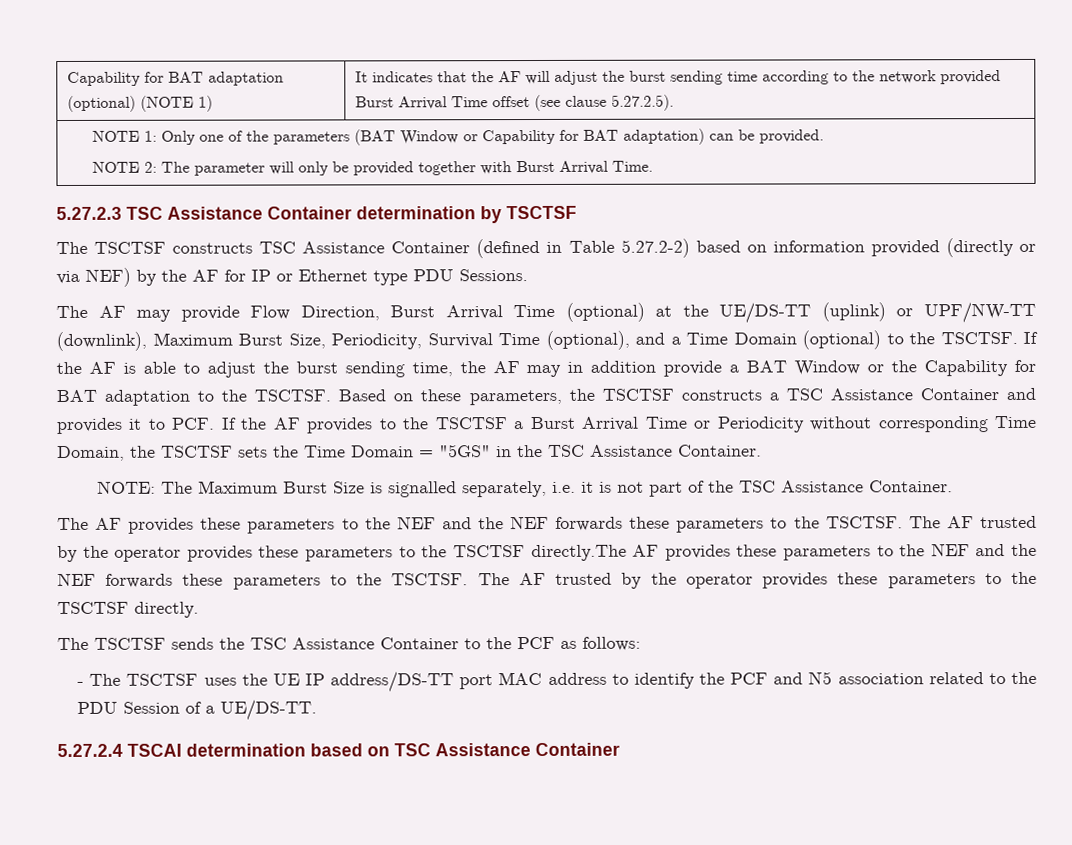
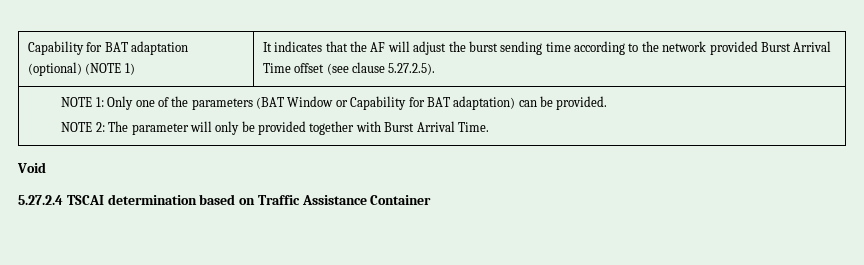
- 5.27.2.3 TSC Assistance Container determination by TSCTSF
- The TSCTSF constructs TSC Assistance Container (defined in Table 5.27.2-2) based on information provided (directly or via NEF) by the AF for IP or Ethernet type PDU Sessions.
- The AF may provide Flow Direction, Burst Arrival Time (optional) at the UE/DS-TT (uplink) or UPF/NW-TT (downlink), Maximum Burst Size, Periodicity, Survival Time (optional), and a Time Domain (optional) to the TSCTSF. If the AF is able to adjust the burst sending time, the AF may in addition provide a BAT Window or the Capability for BAT adaptation to the TSCTSF. Based on these parameters, the TSCTSF constructs a TSC Assistance Container and provides it to PCF. If the AF provides to the TSCTSF a Burst Arrival Time or Periodicity without corresponding Time Domain, the TSCTSF sets the Time Domain = "5GS" in the TSC Assistance Container.
- NOTE: The Maximum Burst Size is signalled separately, i.e. it is not part of the TSC Assistance Container.
- The AF provides these parameters to the NEF and the NEF forwards these parameters to the TSCTSF. The AF trusted by the operator provides these parameters to the TSCTSF directly.The AF provides these parameters to the NEF and the NEF forwards these parameters to the TSCTSF. The AF trusted by the operator provides these parameters to the TSCTSF directly.
- The TSCTSF sends the TSC Assistance Container to the PCF as follows:
- - The TSCTSF uses the UE IP address/DS-TT port MAC address to identify the PCF and N5 association related to the PDU Session of a UE/DS-TT.
+ Void
- 5.27.2.4 TSCAI determination based on TSC Assistance Container
+ 5.27.2.4 TSCAI determination based on Traffic Assistance Container

